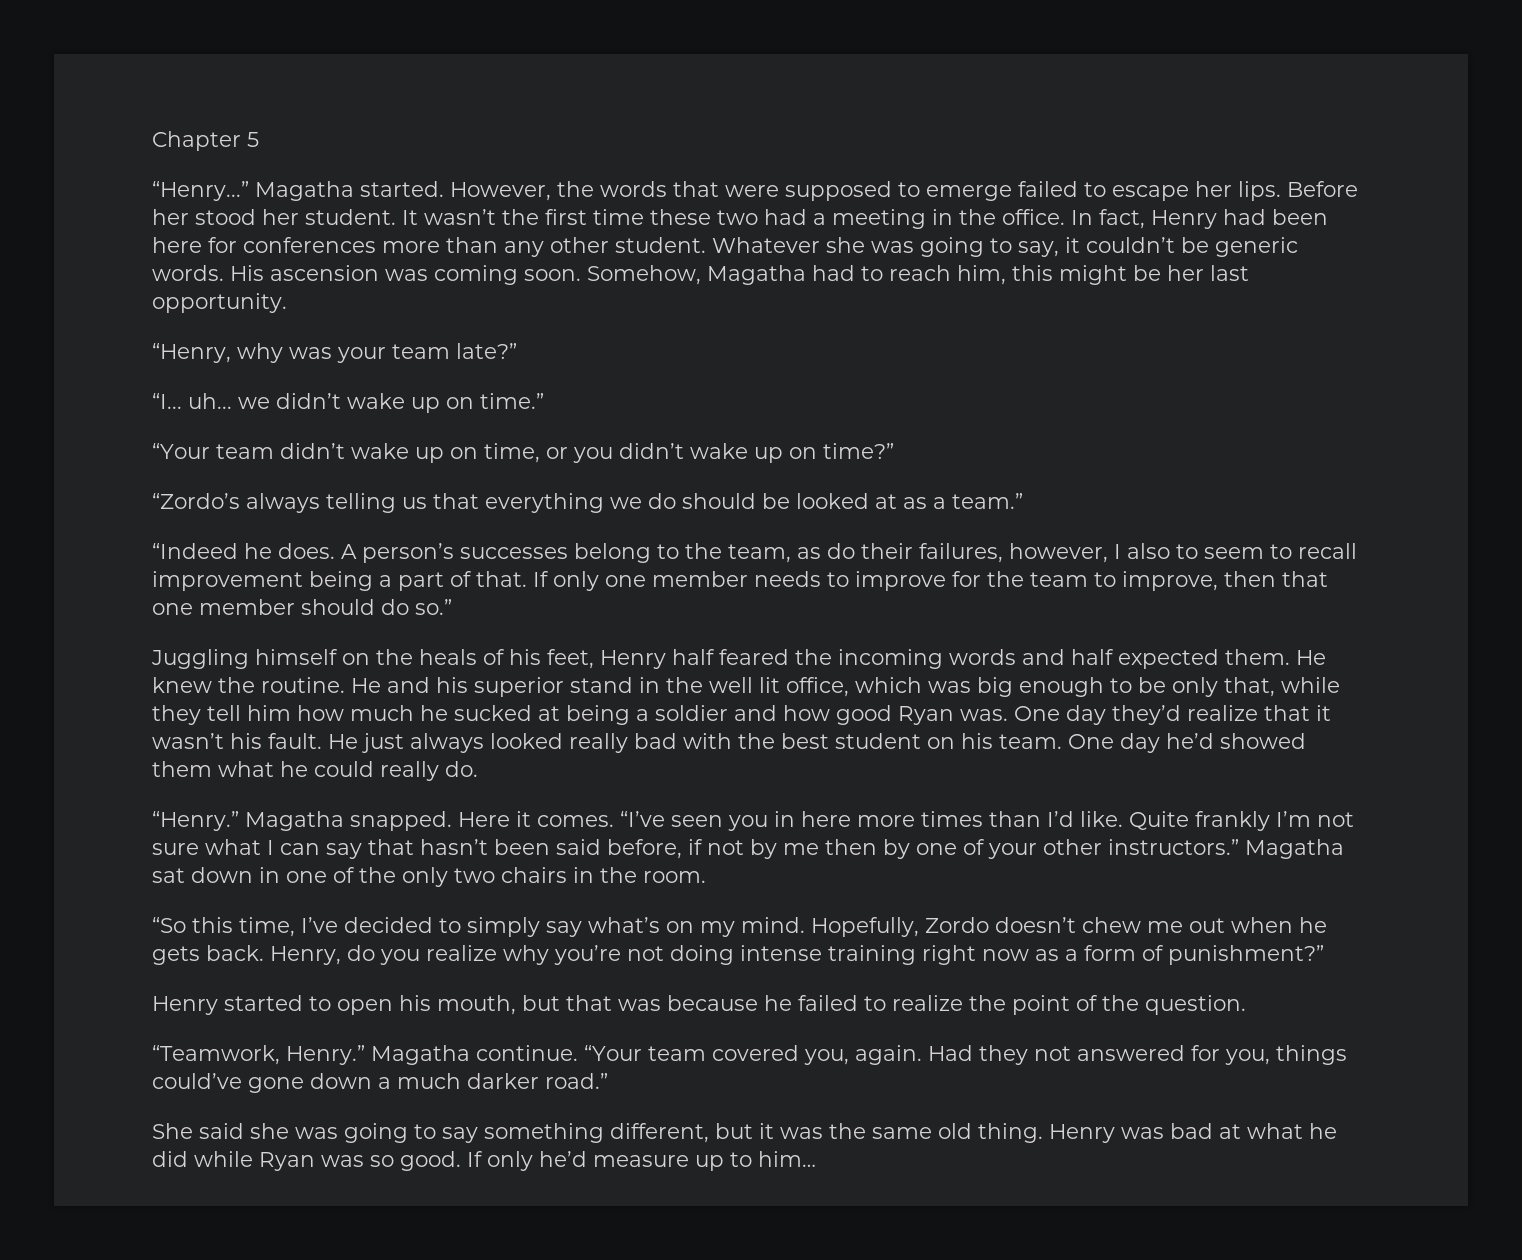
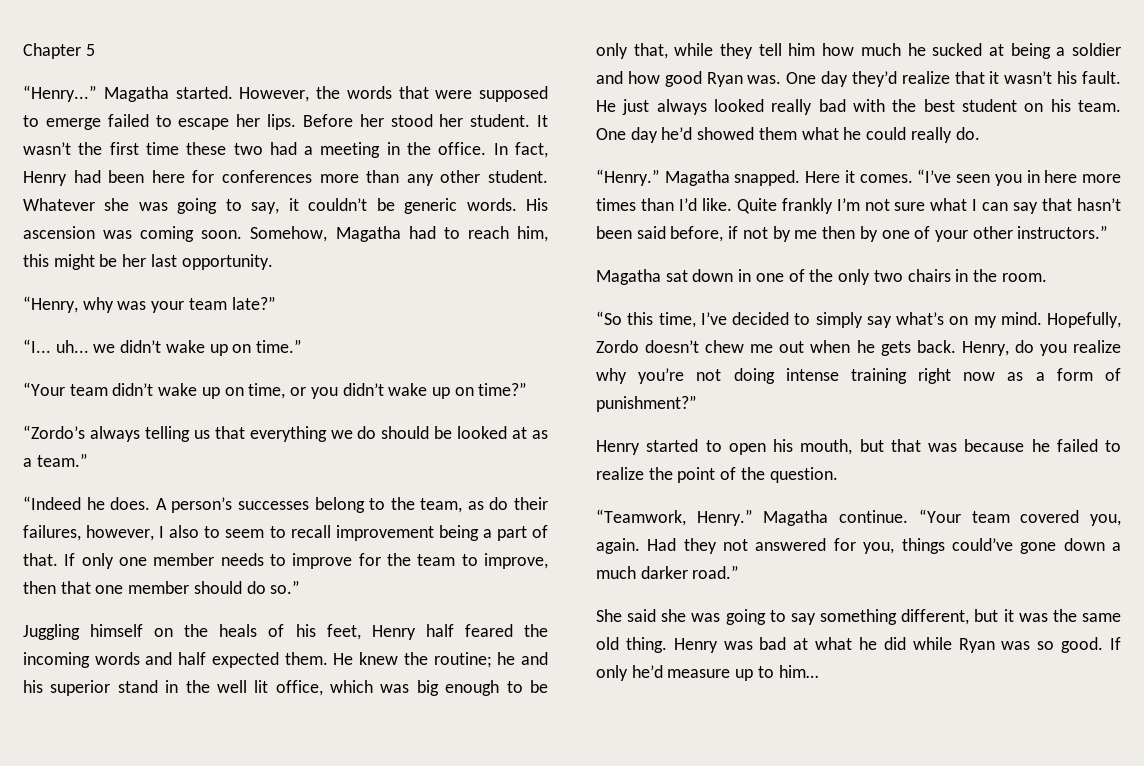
- He knew the routine. He and his superior stand in the well lit office, which was big enough to be only that, while they tell him how much he sucked at being a soldier and how good Ryan was.
+ He knew the routine; he and his superior stand in the well lit office, which was big enough to be only that, while they tell him how much he sucked at being a soldier and how good Ryan was.
- Quite frankly I’m not sure what I can say that hasn’t been said before, if not by me then by one of your other instructors.” Magatha sat down in one of the only two chairs in the room.
+ Quite frankly I’m not sure what I can say that hasn’t been said before, if not by me then by one of your other instructors.”
+ Magatha sat down in one of the only two chairs in the room.

